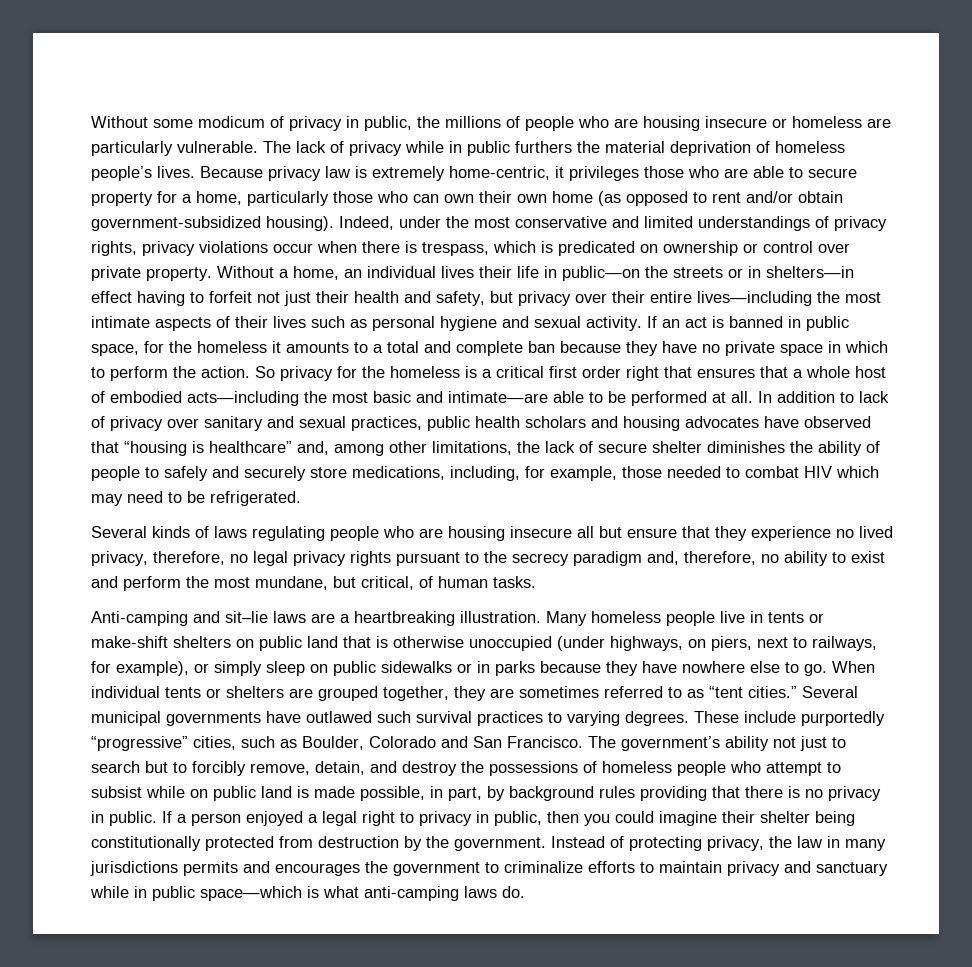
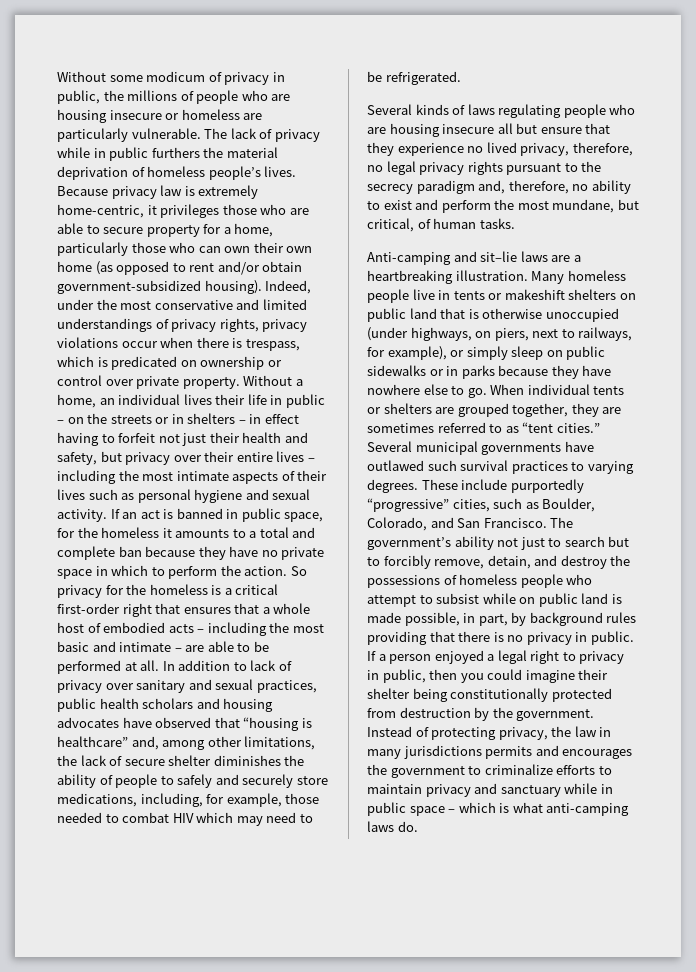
- Without a home, an individual lives their life in public—on the streets or in shelters—in effect having to forfeit not just their health and safety, but privacy over their entire lives—including the most intimate aspects of their lives such as personal hygiene and sexual activity.
+ Without a home, an individual lives their life in public – on the streets or in shelters – in effect having to forfeit not just their health and safety, but privacy over their entire lives – including the most intimate aspects of their lives such as personal hygiene and sexual activity.
- So privacy for the homeless is a critical first order right that ensures that a whole host of embodied acts—including the most basic and intimate—are able to be performed at all.
+ So privacy for the homeless is a critical first-order right that ensures that a whole host of embodied acts – including the most basic and intimate – are able to be performed at all.
- Many homeless people live in tents or make-shift shelters on public land that is otherwise unoccupied (under highways, on piers, next to railways, for example), or simply sleep on public sidewalks or in parks because they have nowhere else to go.
+ Many homeless people live in tents or makeshift shelters on public land that is otherwise unoccupied (under highways, on piers, next to railways, for example), or simply sleep on public sidewalks or in parks because they have nowhere else to go.
- These include purportedly “progressive” cities, such as Boulder, Colorado and San Francisco.
+ These include purportedly “progressive” cities, such as Boulder, Colorado, and San Francisco.
- Instead of protecting privacy, the law in many jurisdictions permits and encourages the government to criminalize efforts to maintain privacy and sanctuary while in public space—which is what anti-camping laws do.
+ Instead of protecting privacy, the law in many jurisdictions permits and encourages the government to criminalize efforts to maintain privacy and sanctuary while in public space – which is what anti-camping laws do.

